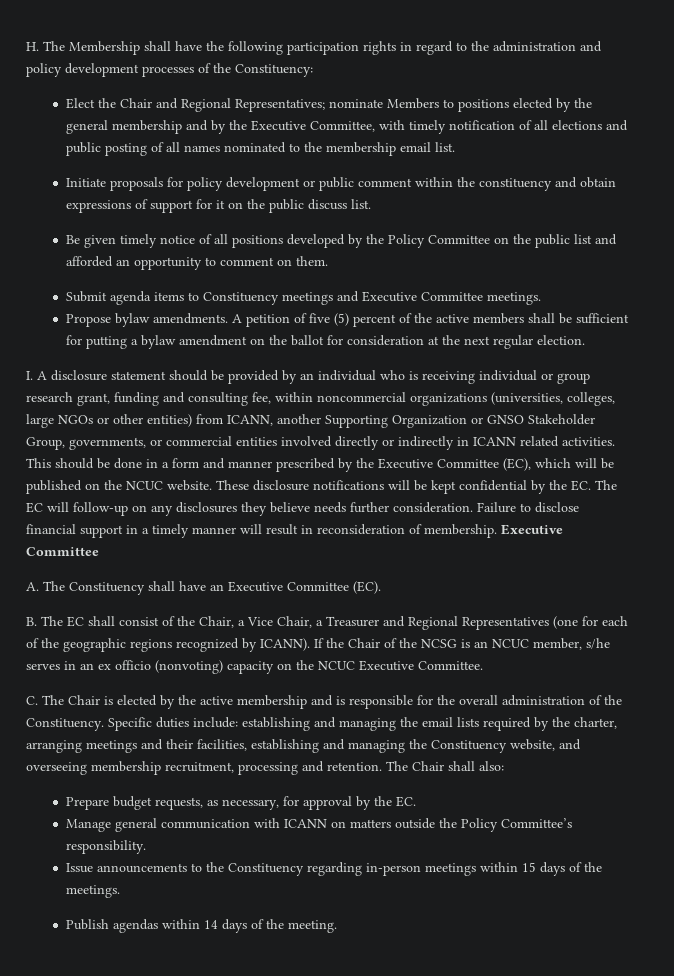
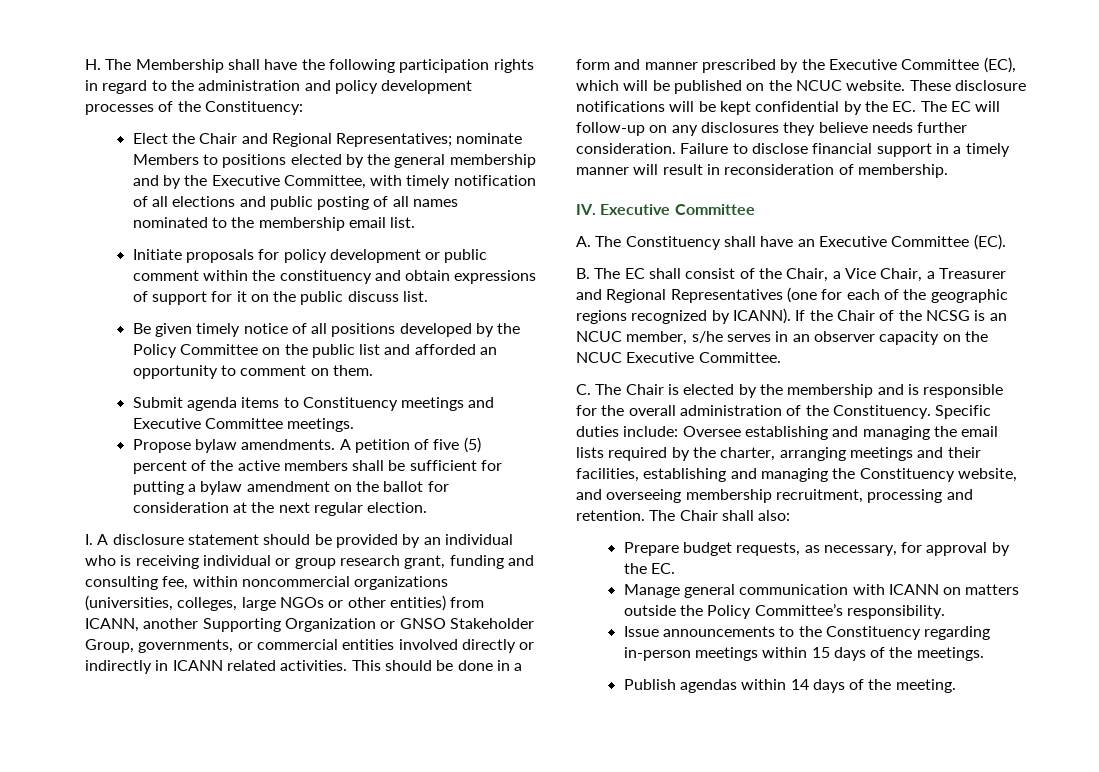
- Failure to disclose financial support in a timely manner will result in reconsideration of membership. Executive Committee
+ Failure to disclose financial support in a timely manner will result in reconsideration of membership.
+ IV. Executive Committee
- If the Chair of the NCSG is an NCUC member, s/he serves in an ex officio (nonvoting) capacity on the NCUC Executive Committee.
+ If the Chair of the NCSG is an NCUC member, s/he serves in an observer capacity on the NCUC Executive Committee.
- C. The Chair is elected by the active membership and is responsible for the overall administration of the Constituency.
+ C. The Chair is elected by the membership and is responsible for the overall administration of the Constituency.
- Specific duties include: establishing and managing the email lists required by the charter, arranging meetings and their facilities, establishing and managing the Constituency website, and overseeing membership recruitment, processing and retention.
+ Specific duties include: Oversee establishing and managing the email lists required by the charter, arranging meetings and their facilities, establishing and managing the Constituency website, and overseeing membership recruitment, processing and retention.

